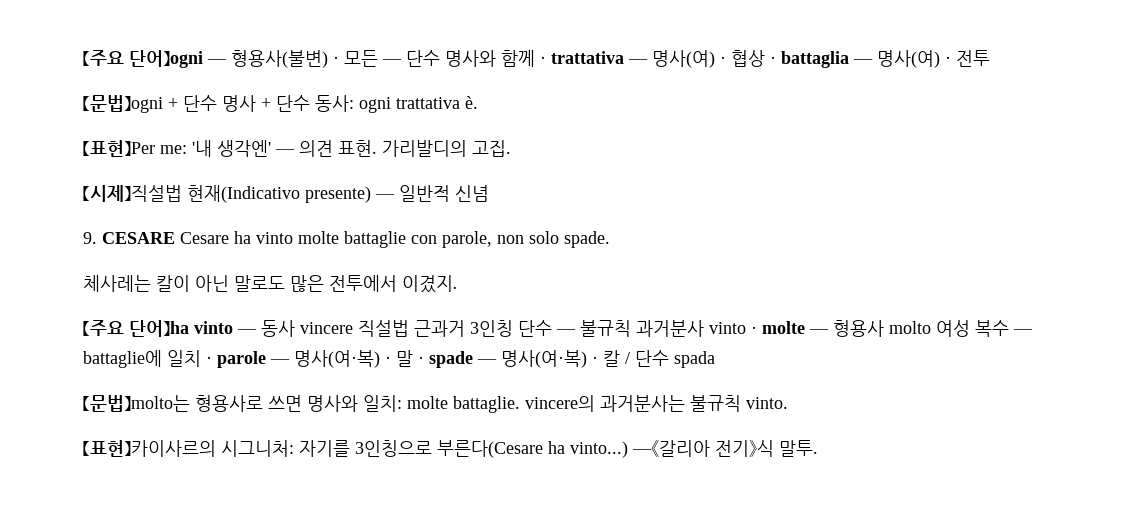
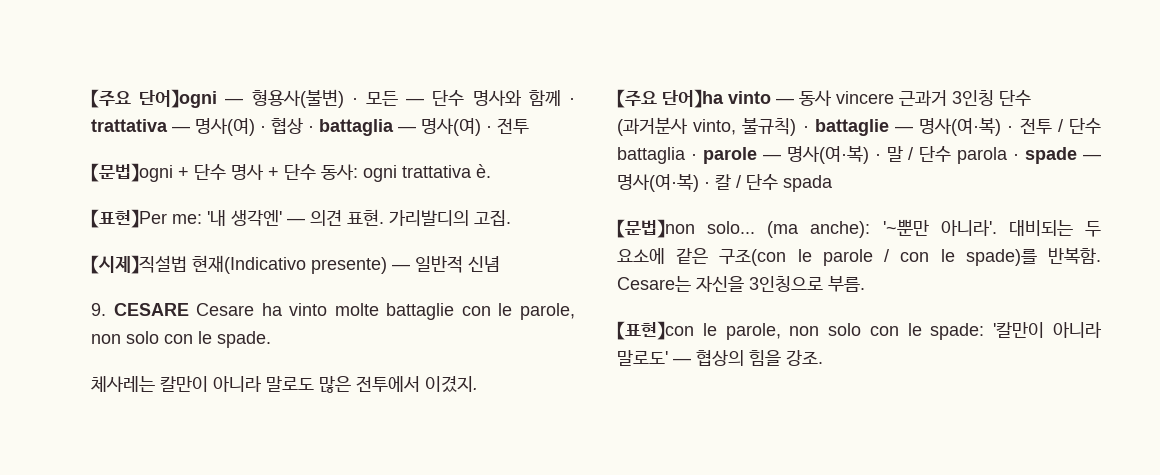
- 9. CESARE Cesare ha vinto molte battaglie con parole, non solo spade.
+ 9. CESARE Cesare ha vinto molte battaglie con le parole, non solo con le spade.
- 체사레는 칼이 아닌 말로도 많은 전투에서 이겼지.
+ 체사레는 칼만이 아니라 말로도 많은 전투에서 이겼지.
- 【주요 단어】ha vinto — 동사 vincere 직설법 근과거 3인칭 단수 — 불규칙 과거분사 vinto · molte — 형용사 molto 여성 복수 — battaglie에 일치 · parole — 명사(여·복) · 말 · spade — 명사(여·복) · 칼 / 단수 spada
+ 【주요 단어】ha vinto — 동사 vincere 근과거 3인칭 단수 (과거분사 vinto, 불규칙) · battaglie — 명사(여·복) · 전투 / 단수 battaglia · parole — 명사(여·복) · 말 / 단수 parola · spade — 명사(여·복) · 칼 / 단수 spada
- 【문법】molto는 형용사로 쓰면 명사와 일치: molte battaglie. vincere의 과거분사는 불규칙 vinto.
- 【표현】카이사르의 시그니처: 자기를 3인칭으로 부른다(Cesare ha vinto...) —《갈리아 전기》식 말투.
+ 【문법】non solo... (ma anche): '~뿐만 아니라'. 대비되는 두 요소에 같은 구조(con le parole / con le spade)를 반복함. Cesare는 자신을 3인칭으로 부름.
+ 【표현】con le parole, non solo con le spade: '칼만이 아니라 말로도' — 협상의 힘을 강조.

